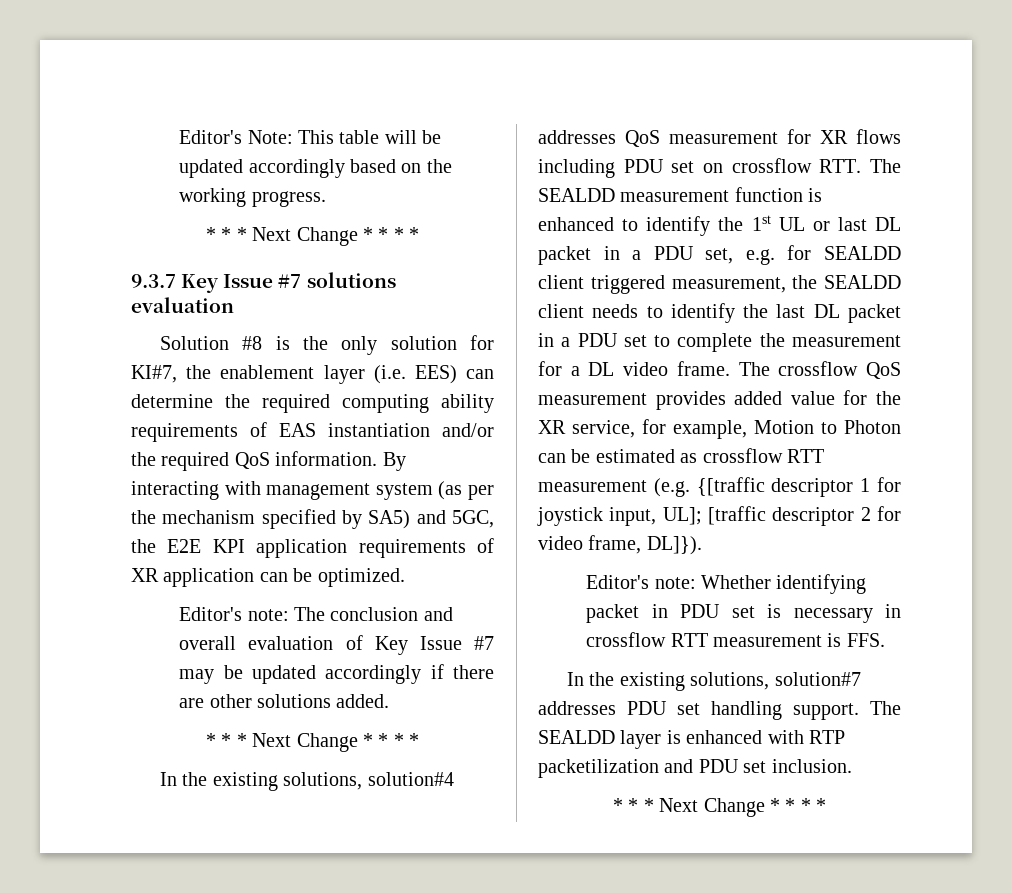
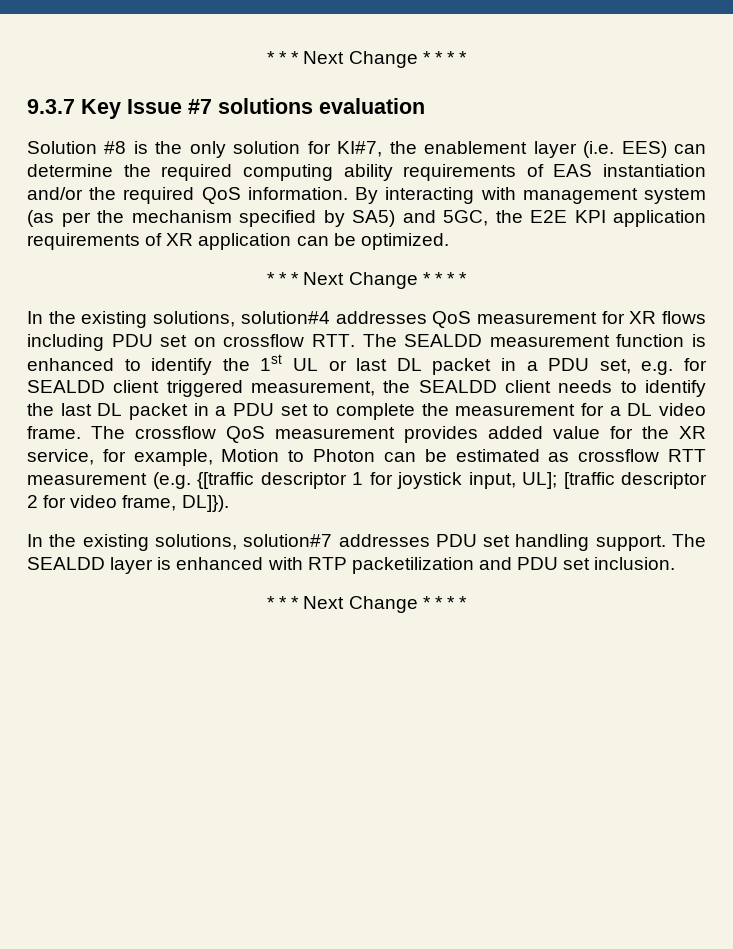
- Editor's Note: This table will be updated accordingly based on the working progress.
- Editor's note: The conclusion and overall evaluation of Key Issue #7 may be updated accordingly if there are other solutions added.
- Editor's note: Whether identifying packet in PDU set is necessary in crossflow RTT measurement is FFS.

